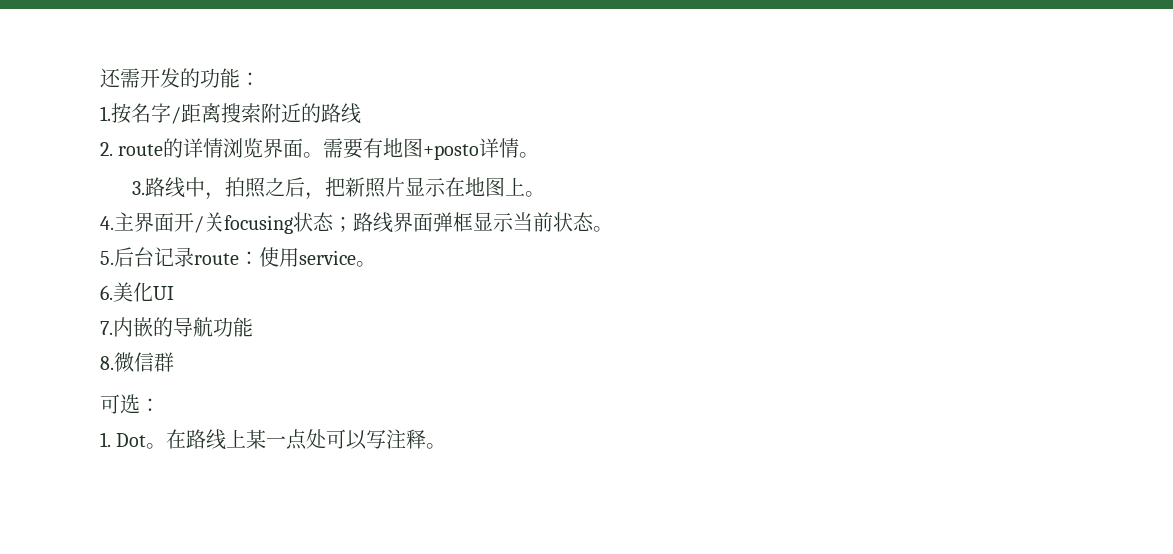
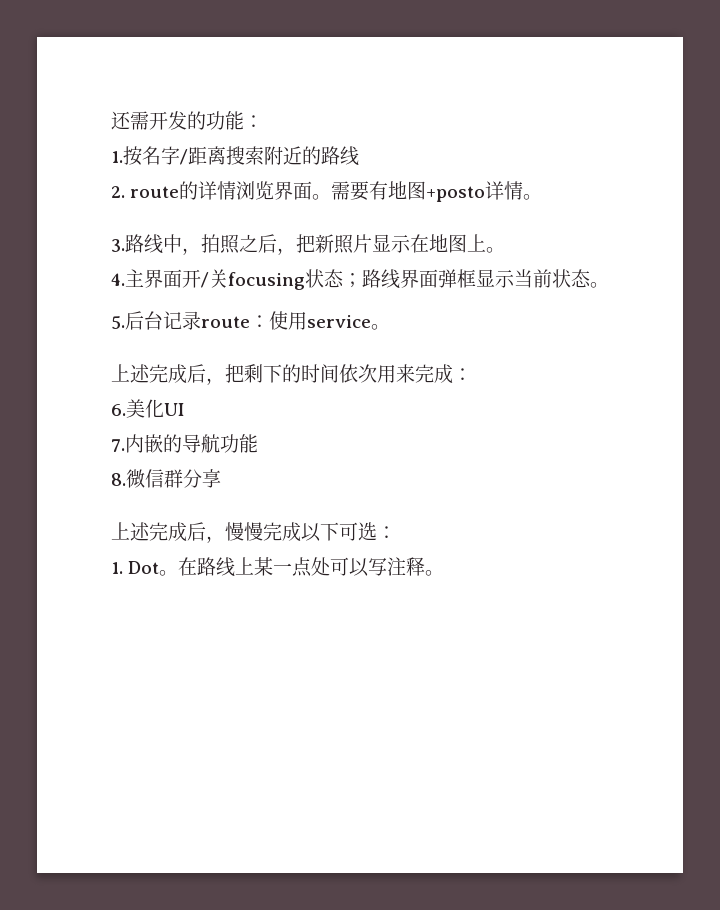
+ 上述完成后，把剩下的时间依次用来完成：
- 8.微信群
- 可选：
+ 8.微信群分享
+ 上述完成后，慢慢完成以下可选：

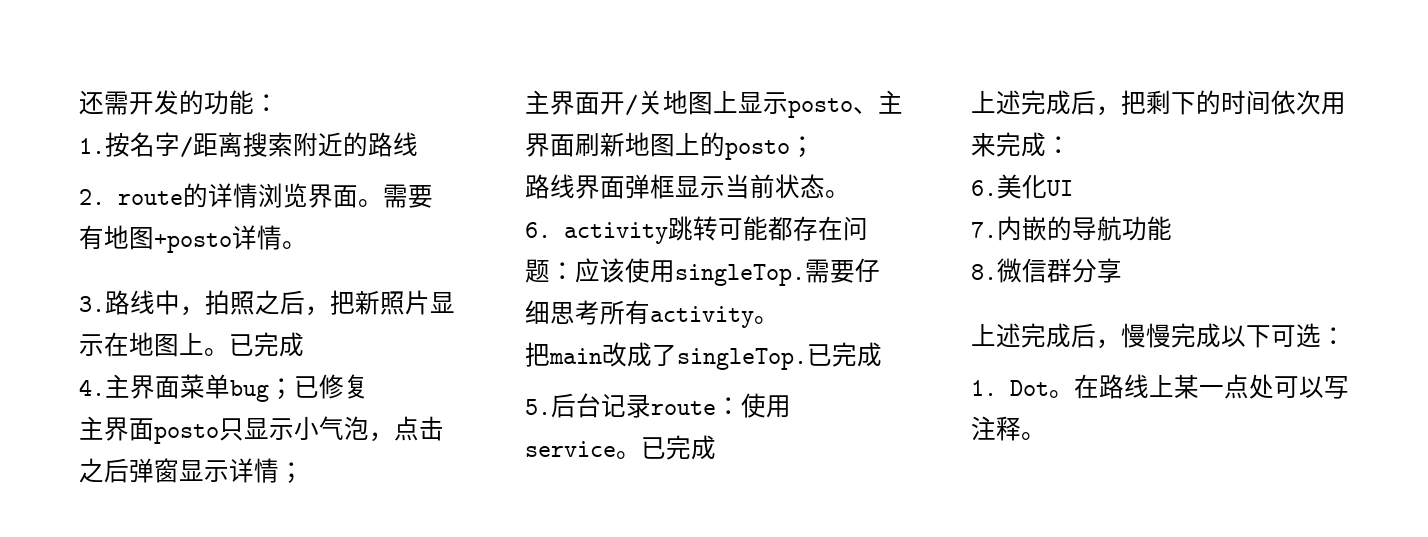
- 3.路线中，拍照之后，把新照片显示在地图上。
+ 3.路线中，拍照之后，把新照片显示在地图上。已完成
- 4.主界面开/关focusing状态；路线界面弹框显示当前状态。
+ 4.主界面菜单bug；已修复
+ 主界面posto只显示小气泡，点击之后弹窗显示详情；
+ 主界面开/关地图上显示posto、主界面刷新地图上的posto；
+ 路线界面弹框显示当前状态。
+ 6. activity跳转可能都存在问题：应该使用singleTop.需要仔细思考所有activity。
+ 把main改成了singleTop.已完成
- 5.后台记录route：使用service。
+ 5.后台记录route：使用service。已完成

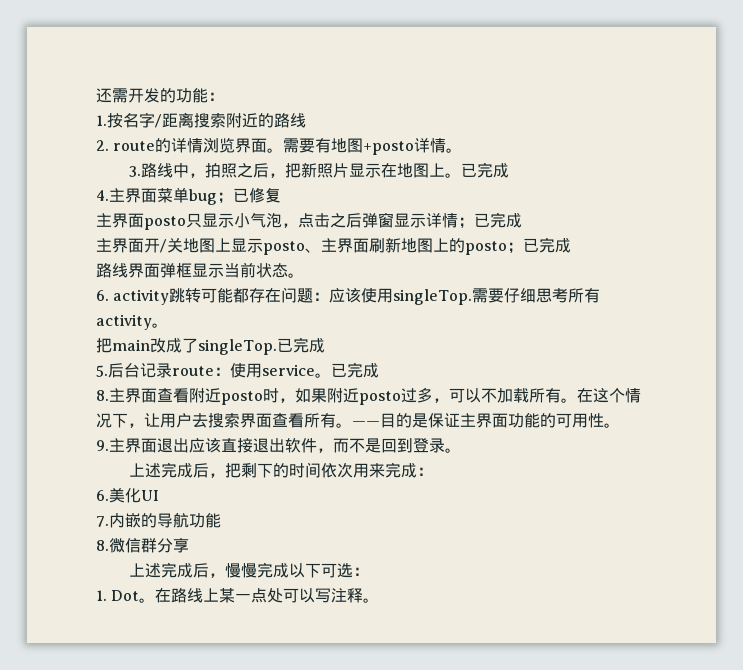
- 主界面posto只显示小气泡，点击之后弹窗显示详情；
+ 主界面posto只显示小气泡，点击之后弹窗显示详情；已完成
- 主界面开/关地图上显示posto、主界面刷新地图上的posto；
+ 主界面开/关地图上显示posto、主界面刷新地图上的posto；已完成
+ 8.主界面查看附近posto时，如果附近posto过多，可以不加载所有。在这个情况下，让用户去搜索界面查看所有。——目的是保证主界面功能的可用性。
+ 9.主界面退出应该直接退出软件，而不是回到登录。

